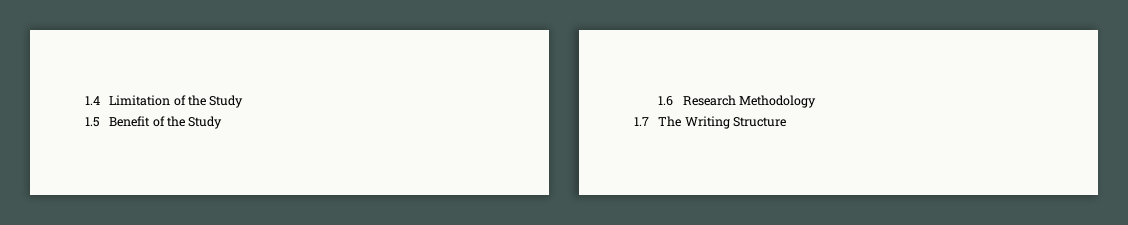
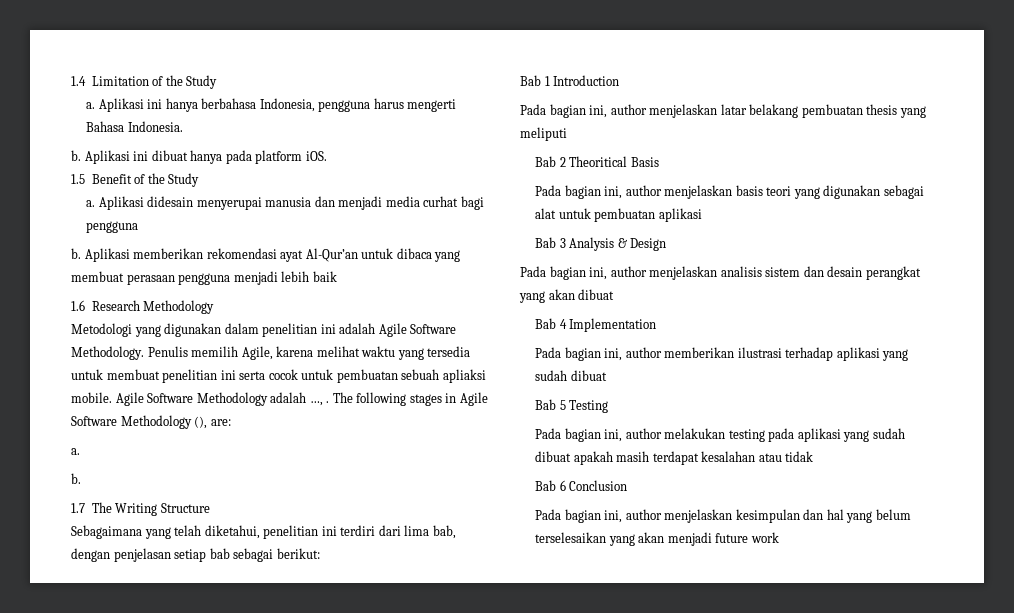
+ a. Aplikasi ini hanya berbahasa Indonesia, pengguna harus mengerti Bahasa Indonesia.
+ b. Aplikasi ini dibuat hanya pada platform iOS.
+ a. Aplikasi didesain menyerupai manusia dan menjadi media curhat bagi pengguna
+ b. Aplikasi memberikan rekomendasi ayat Al-Qur’an untuk dibaca yang membuat perasaan pengguna menjadi lebih baik
  1.6 Research Methodology
+ Metodologi yang digunakan dalam penelitian ini adalah Agile Software Methodology. Penulis memilih Agile, karena melihat waktu yang tersedia untuk membuat penelitian ini serta cocok untuk pembuatan sebuah apliaksi mobile. Agile Software Methodology adalah …, . The following stages in Agile Software Methodology (), are:
+ a.
+ b.
  1.7 The Writing Structure
+ Sebagaimana yang telah diketahui, penelitian ini terdiri dari lima bab, dengan penjelasan setiap bab sebagai berikut:
+ Bab 1 Introduction
+ Pada bagian ini, author menjelaskan latar belakang pembuatan thesis yang meliputi
+ Bab 2 Theoritical Basis
+ Pada bagian ini, author menjelaskan basis teori yang digunakan sebagai alat untuk pembuatan aplikasi
+ Bab 3 Analysis & Design
+ Pada bagian ini, author menjelaskan analisis sistem dan desain perangkat yang akan dibuat
+ Bab 4 Implementation
+ Pada bagian ini, author memberikan ilustrasi terhadap aplikasi yang sudah dibuat
+ Bab 5 Testing
+ Pada bagian ini, author melakukan testing pada aplikasi yang sudah dibuat apakah masih terdapat kesalahan atau tidak
+ Bab 6 Conclusion
+ Pada bagian ini, author menjelaskan kesimpulan dan hal yang belum terselesaikan yang akan menjadi future work

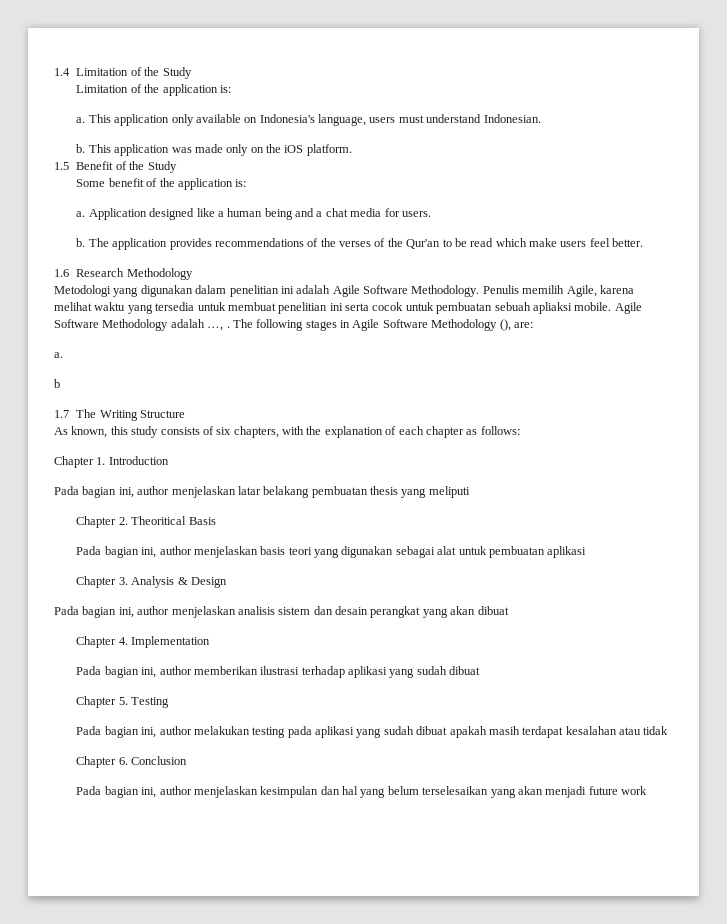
- a. Aplikasi ini hanya berbahasa Indonesia, pengguna harus mengerti Bahasa Indonesia.
- b. Aplikasi ini dibuat hanya pada platform iOS.
+ Limitation of the application is:
+ a. This application only available on Indonesia's language, users must understand Indonesian.
+ b. This application was made only on the iOS platform.
- a. Aplikasi didesain menyerupai manusia dan menjadi media curhat bagi pengguna
- b. Aplikasi memberikan rekomendasi ayat Al-Qur’an untuk dibaca yang membuat perasaan pengguna menjadi lebih baik
+ Some benefit of the application is:
+ a. Application designed like a human being and a chat media for users.
+ b. The application provides recommendations of the verses of the Qur'an to be read which make users feel better.
  The following stages in Agile Software Methodology (), are:
  a.
- b.
+ b
- Sebagaimana yang telah diketahui, penelitian ini terdiri dari lima bab, dengan penjelasan setiap bab sebagai berikut:
- Bab 1 Introduction
+ As known, this study consists of six chapters, with the explanation of each chapter as follows:
+ Chapter 1. Introduction
- Bab 2 Theoritical Basis
+ Chapter 2. Theoritical Basis
- Bab 3 Analysis & Design
+ Chapter 3. Analysis & Design
- Bab 4 Implementation
+ Chapter 4. Implementation
- Bab 5 Testing
+ Chapter 5. Testing
- Bab 6 Conclusion
+ Chapter 6. Conclusion

